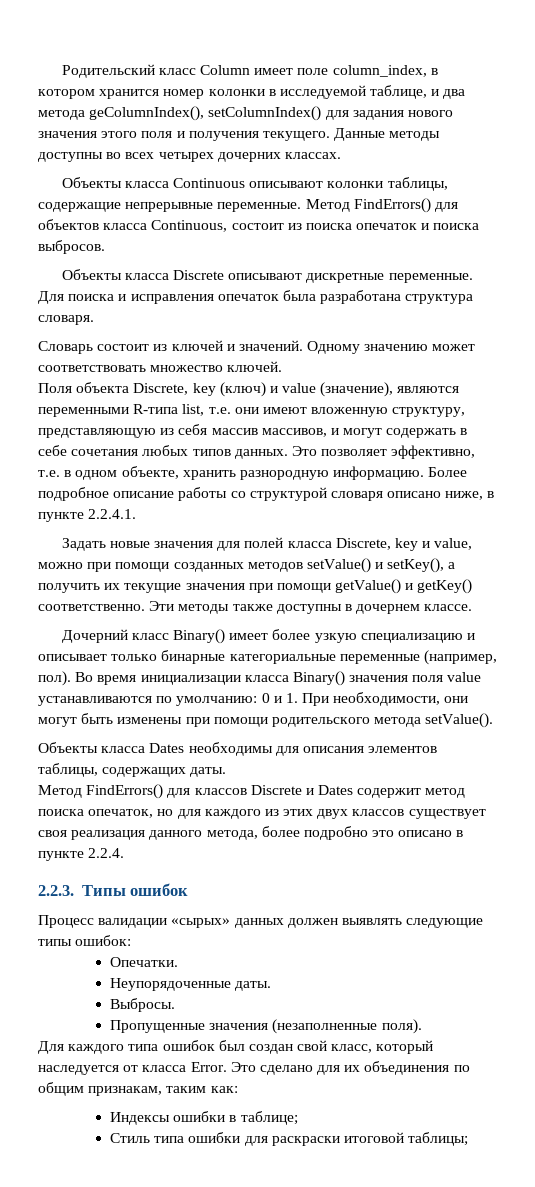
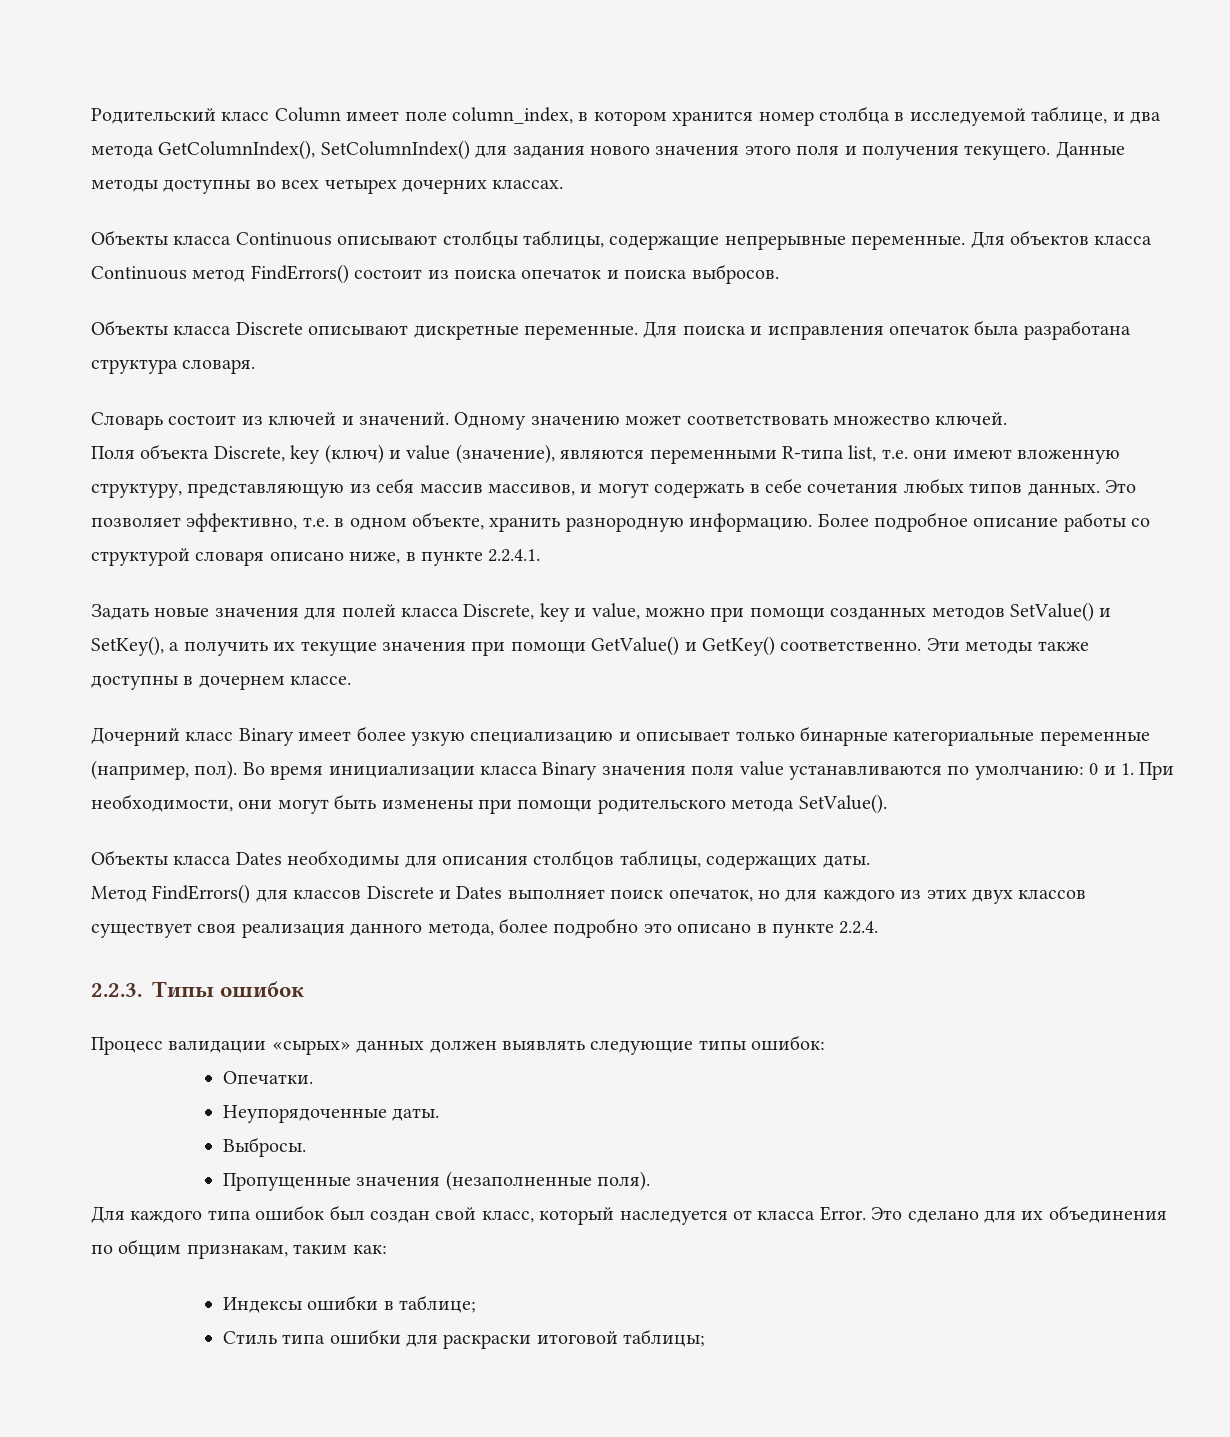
- Родительский класс Column имеет поле column_index, в котором хранится номер колонки в исследуемой таблице, и два метода geColumnIndex(), setColumnIndex() для задания нового значения этого поля и получения текущего.
+ Родительский класс Column имеет поле column_index, в котором хранится номер столбца в исследуемой таблице, и два метода GetColumnIndex(), SetColumnIndex() для задания нового значения этого поля и получения текущего.
- Объекты класса Continuous описывают колонки таблицы, содержащие непрерывные переменные.
+ Объекты класса Continuous описывают столбцы таблицы, содержащие непрерывные переменные.
- Метод FindErrors() для объектов класса Continuous, состоит из поиска опечаток и поиска выбросов.
+ Для объектов класса Continuous метод FindErrors() состоит из поиска опечаток и поиска выбросов.
- Задать новые значения для полей класса Discrete, key и value, можно при помощи созданных методов setValue() и setKey(), а получить их текущие значения при помощи getValue() и getKey() соответственно.
+ Задать новые значения для полей класса Discrete, key и value, можно при помощи созданных методов SetValue() и SetKey(), а получить их текущие значения при помощи GetValue() и GetKey() соответственно.
- Дочерний класс Binary() имеет более узкую специализацию и описывает только бинарные категориальные переменные (например, пол).
+ Дочерний класс Binary имеет более узкую специализацию и описывает только бинарные категориальные переменные (например, пол).
- Во время инициализации класса Binary() значения поля value устанавливаются по умолчанию: 0 и 1. При необходимости, они могут быть изменены при помощи родительского метода setValue().
+ Во время инициализации класса Binary значения поля value устанавливаются по умолчанию: 0 и 1. При необходимости, они могут быть изменены при помощи родительского метода SetValue().
- Объекты класса Dates необходимы для описания элементов таблицы, содержащих даты.
+ Объекты класса Dates необходимы для описания столбцов таблицы, содержащих даты.
- Метод FindErrors() для классов Discrete и Dates содержит метод поиска опечаток, но для каждого из этих двух классов существует своя реализация данного метода, более подробно это описано в пункте 2.2.4.
+ Метод FindErrors() для классов Discrete и Dates выполняет поиск опечаток, но для каждого из этих двух классов существует своя реализация данного метода, более подробно это описано в пункте 2.2.4.

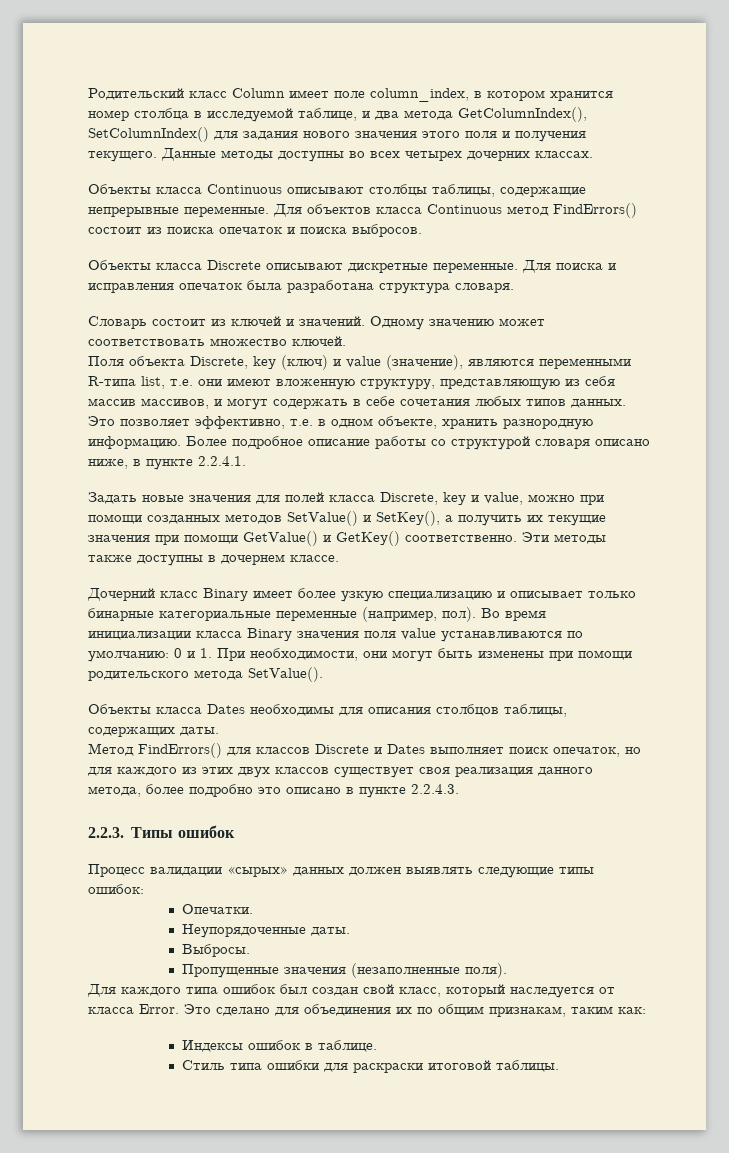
- Метод FindErrors() для классов Discrete и Dates выполняет поиск опечаток, но для каждого из этих двух классов существует своя реализация данного метода, более подробно это описано в пункте 2.2.4.
+ Метод FindErrors() для классов Discrete и Dates выполняет поиск опечаток, но для каждого из этих двух классов существует своя реализация данного метода, более подробно это описано в пункте 2.2.4.3.
- Это сделано для их объединения по общим признакам, таким как:
+ Это сделано для объединения их по общим признакам, таким как:
- Индексы ошибки в таблице;
+ Индексы ошибок в таблице.
- Стиль типа ошибки для раскраски итоговой таблицы;
+ Стиль типа ошибки для раскраски итоговой таблицы.

